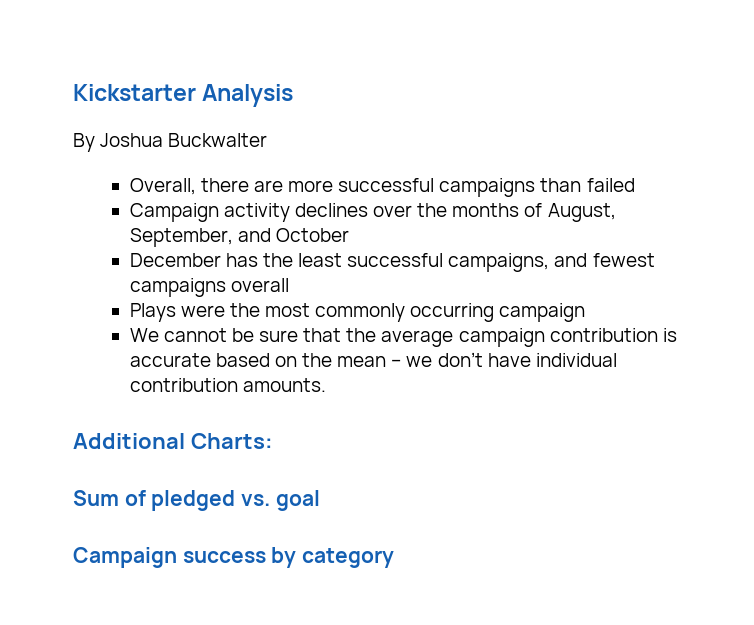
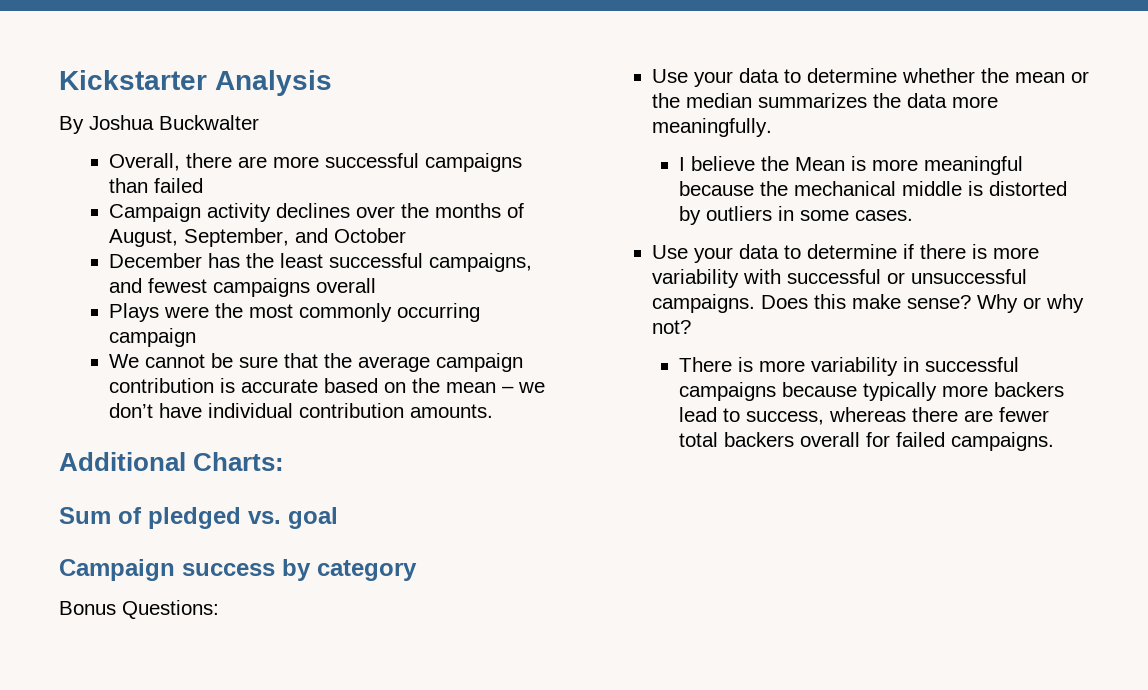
+ Bonus Questions:
+ Use your data to determine whether the mean or the median summarizes the data more meaningfully.
+ I believe the Mean is more meaningful because the mechanical middle is distorted by outliers in some cases.
+ Use your data to determine if there is more variability with successful or unsuccessful campaigns. Does this make sense? Why or why not?
+ There is more variability in successful campaigns because typically more backers lead to success, whereas there are fewer total backers overall for failed campaigns.

